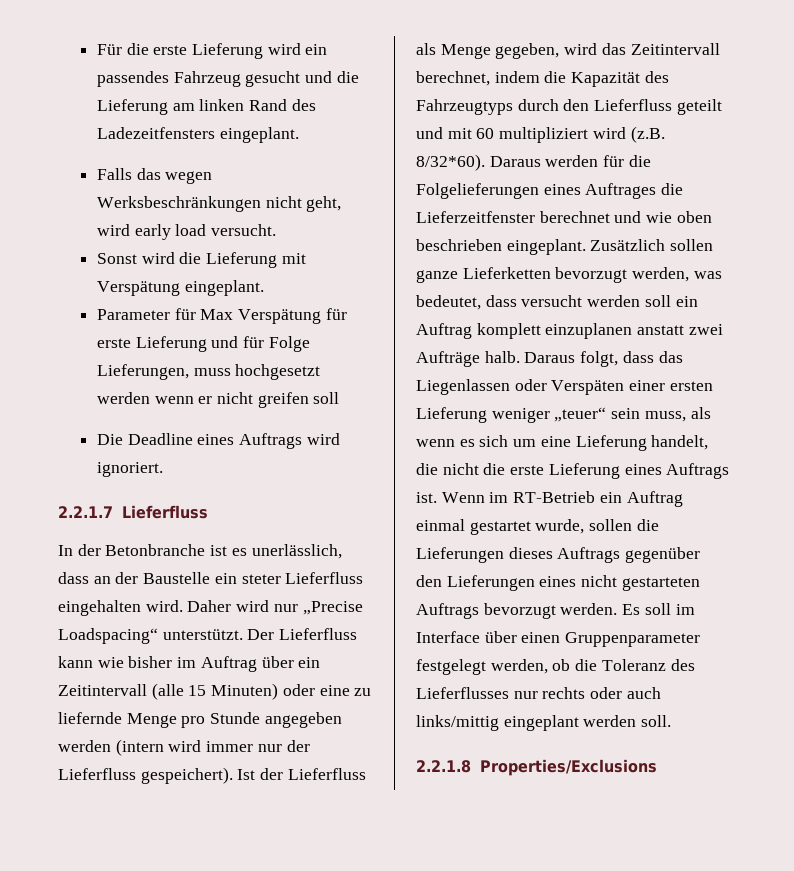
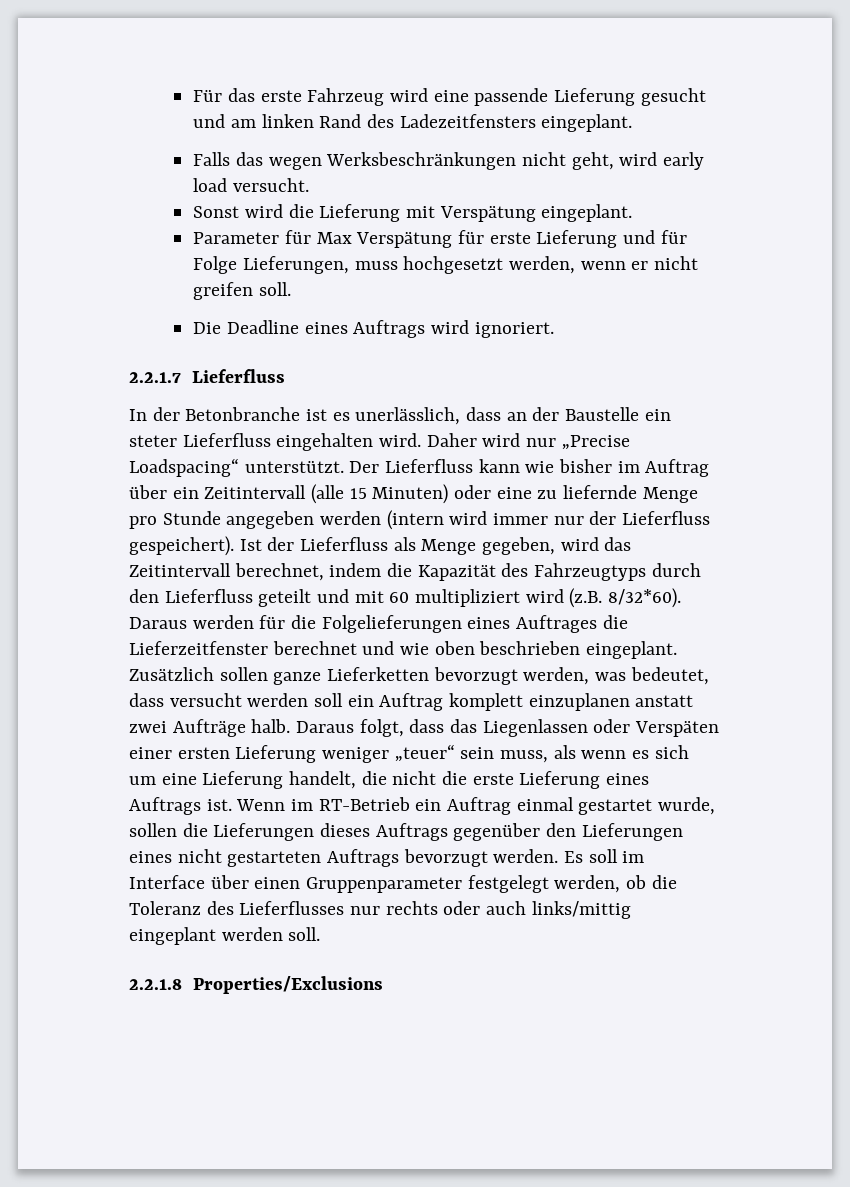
- Für die erste Lieferung wird ein passendes Fahrzeug gesucht und die Lieferung am linken Rand des Ladezeitfensters eingeplant.
+ Für das erste Fahrzeug wird eine passende Lieferung gesucht und am linken Rand des Ladezeitfensters eingeplant.
- Parameter für Max Verspätung für erste Lieferung und für Folge Lieferungen, muss hochgesetzt werden wenn er nicht greifen soll
+ Parameter für Max Verspätung für erste Lieferung und für Folge Lieferungen, muss hochgesetzt werden, wenn er nicht greifen soll.

